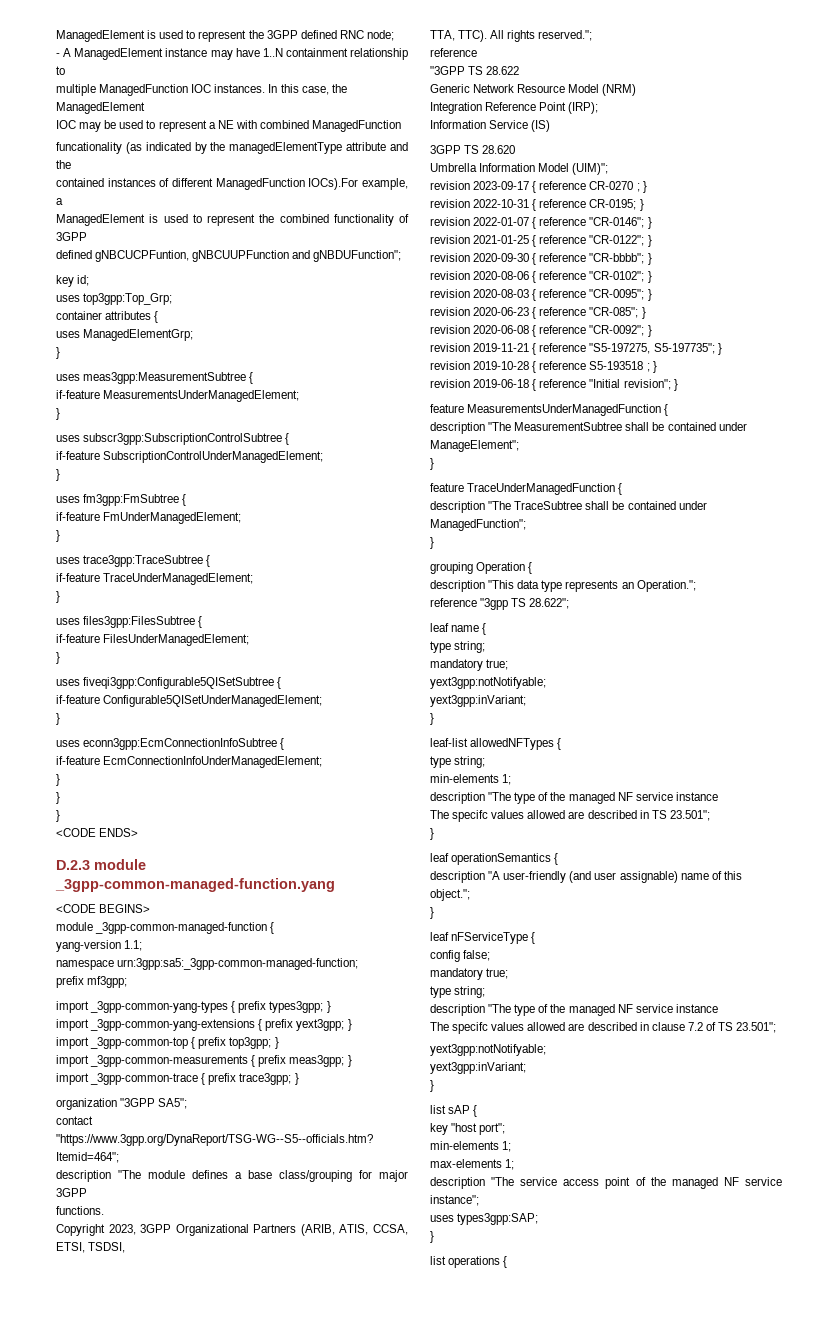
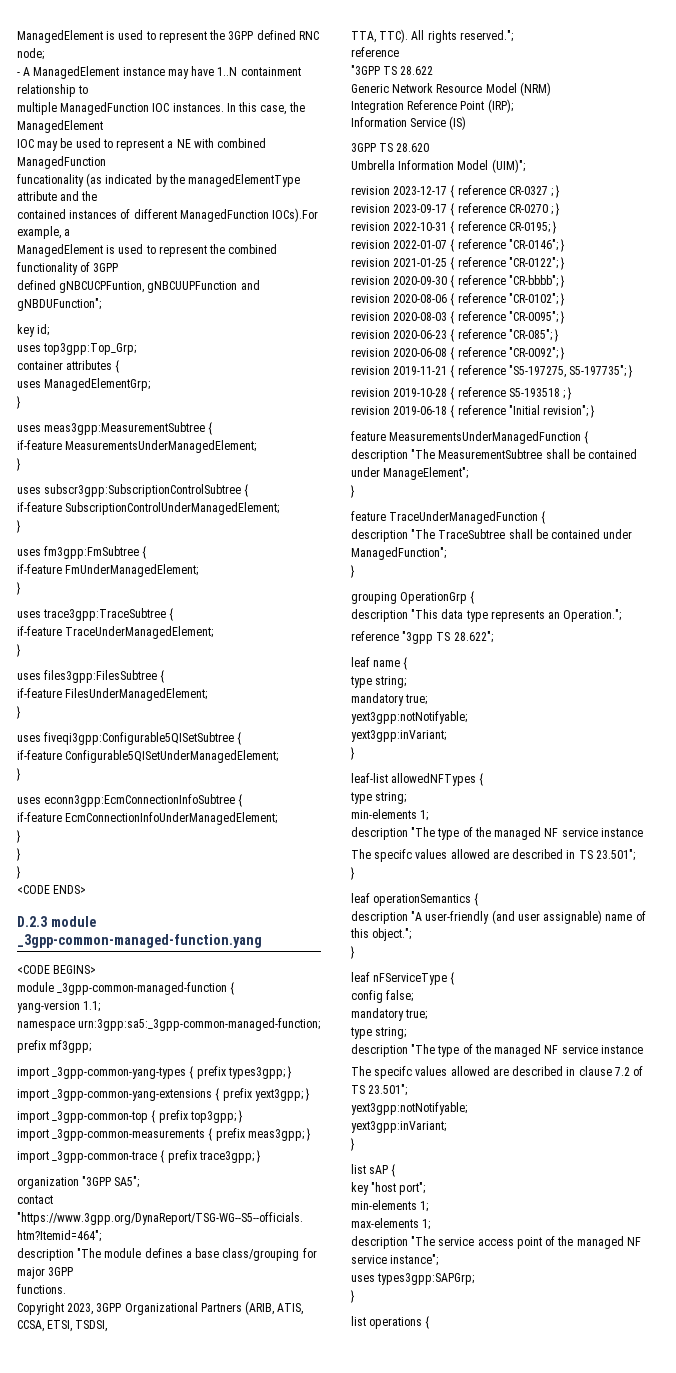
+ revision 2023-12-17 { reference CR-0327 ; }
- grouping Operation {
+ grouping OperationGrp {
- uses types3gpp:SAP;
+ uses types3gpp:SAPGrp;

